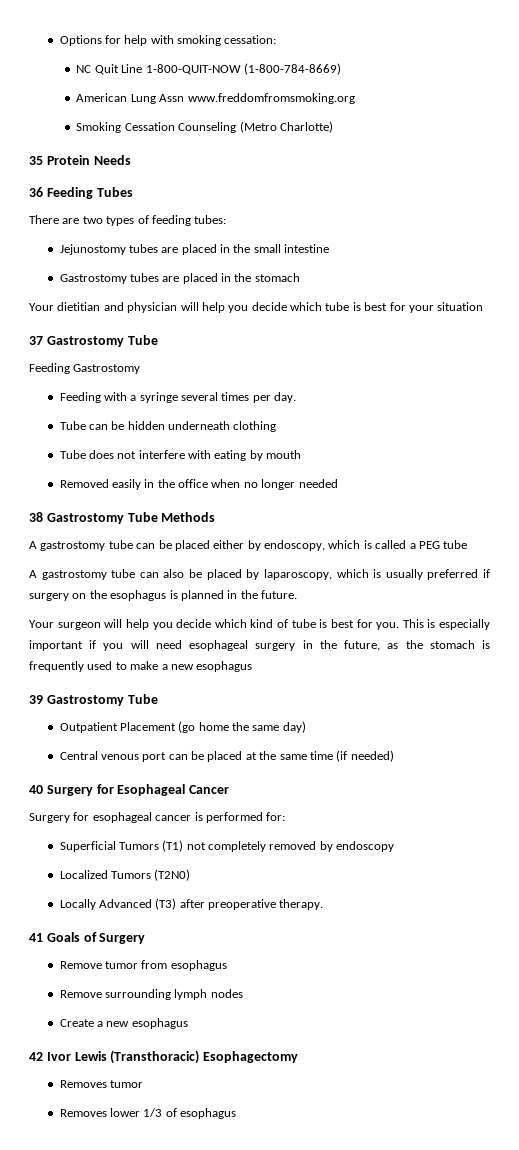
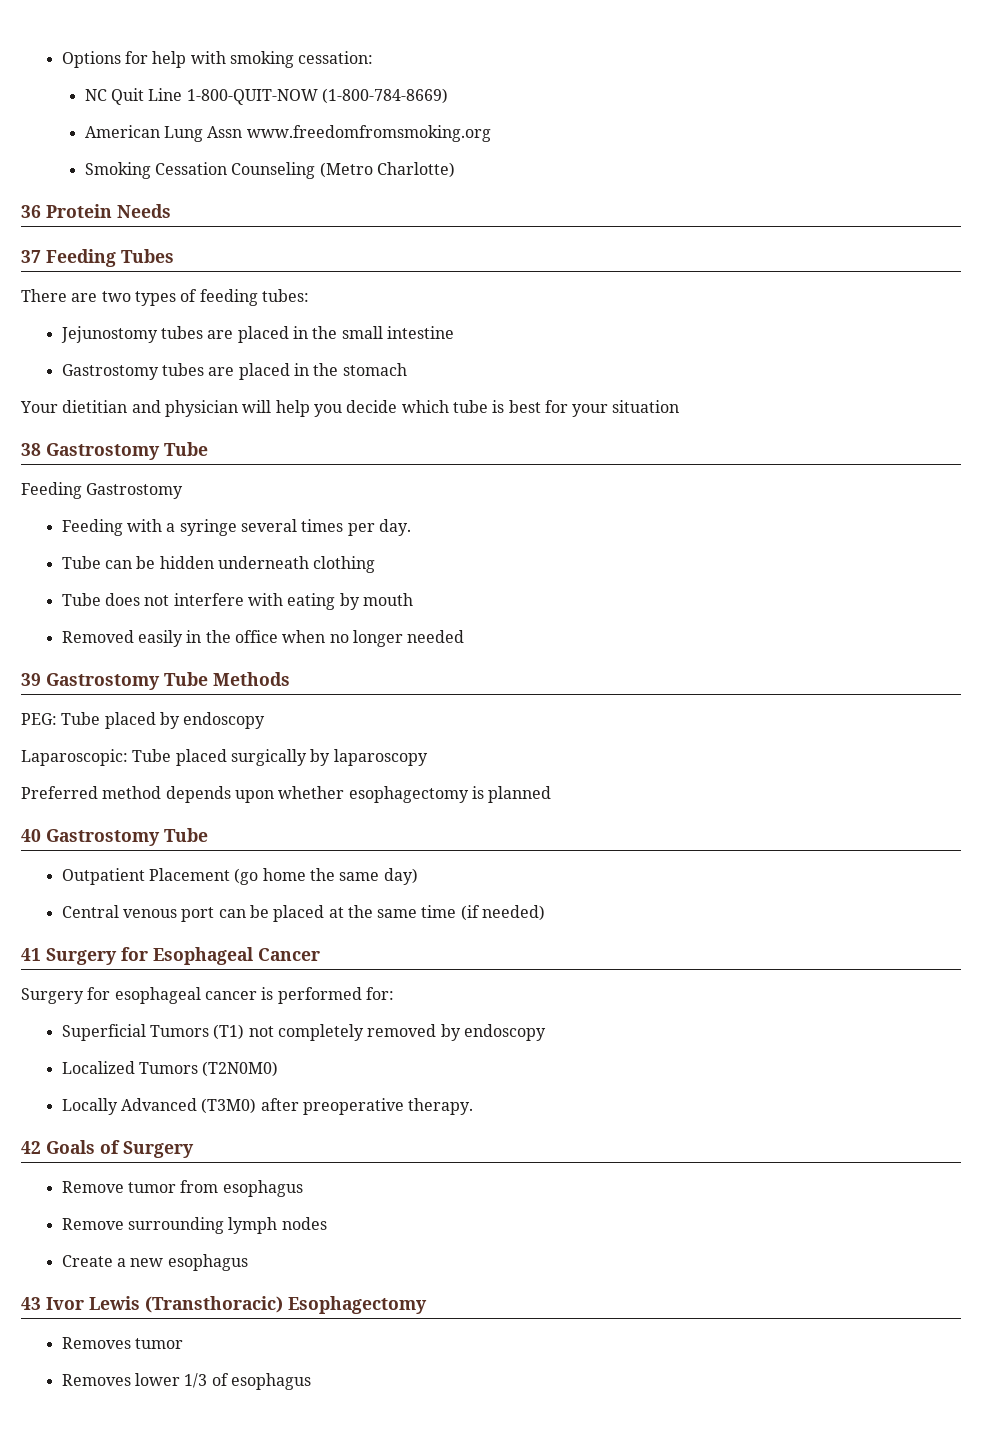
- American Lung Assn www.freddomfromsmoking.org
+ American Lung Assn www.freedomfromsmoking.org
- 35 Protein Needs
+ 36 Protein Needs
- 36 Feeding Tubes
+ 37 Feeding Tubes
- 37 Gastrostomy Tube
+ 38 Gastrostomy Tube
- 38 Gastrostomy Tube Methods
+ 39 Gastrostomy Tube Methods
- A gastrostomy tube can be placed either by endoscopy, which is called a PEG tube
- A gastrostomy tube can also be placed by laparoscopy, which is usually preferred if surgery on the esophagus is planned in the future.
- Your surgeon will help you decide which kind of tube is best for you. This is especially important if you will need esophageal surgery in the future, as the stomach is frequently used to make a new esophagus
- 39 Gastrostomy Tube
+ PEG: Tube placed by endoscopy
+ Laparoscopic: Tube placed surgically by laparoscopy
+ Preferred method depends upon whether esophagectomy is planned
+ 40 Gastrostomy Tube
- 40 Surgery for Esophageal Cancer
+ 41 Surgery for Esophageal Cancer
- Localized Tumors (T2N0)
+ Localized Tumors (T2N0M0)
- Locally Advanced (T3) after preoperative therapy.
+ Locally Advanced (T3M0) after preoperative therapy.
- 41 Goals of Surgery
+ 42 Goals of Surgery
- 42 Ivor Lewis (Transthoracic) Esophagectomy
+ 43 Ivor Lewis (Transthoracic) Esophagectomy

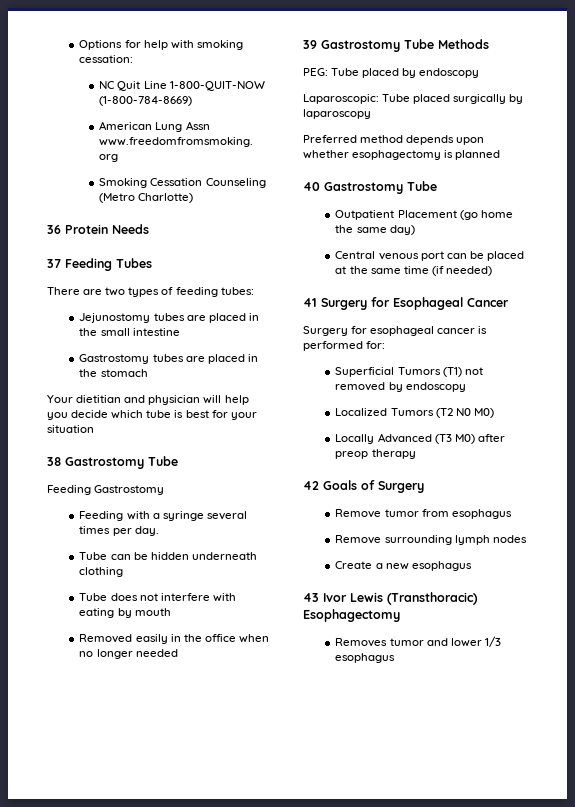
- Superficial Tumors (T1) not completely removed by endoscopy
+ Superficial Tumors (T1) not removed by endoscopy
- Localized Tumors (T2N0M0)
+ Localized Tumors (T2 N0 M0)
- Locally Advanced (T3M0) after preoperative therapy.
+ Locally Advanced (T3 M0) after preop therapy
- Removes tumor
- Removes lower 1/3 of esophagus
+ Removes tumor and lower 1/3 esophagus

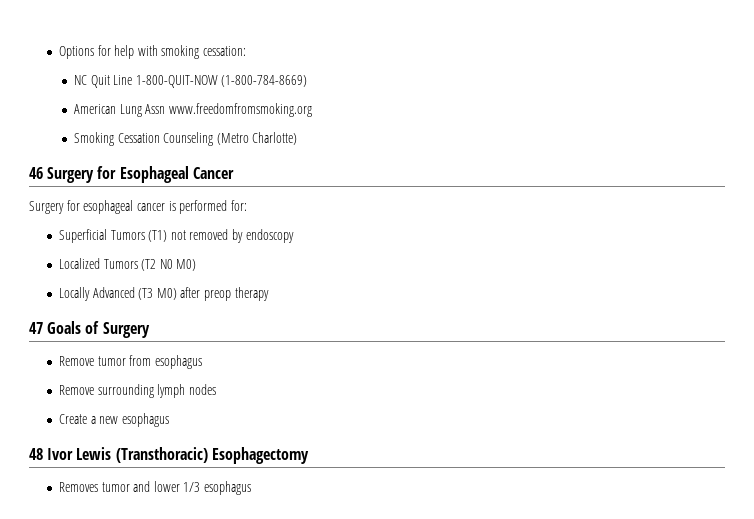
- 36 Protein Needs
- 37 Feeding Tubes
- There are two types of feeding tubes:
- Jejunostomy tubes are placed in the small intestine
- Gastrostomy tubes are placed in the stomach
- Your dietitian and physician will help you decide which tube is best for your situation
- 38 Gastrostomy Tube
- Feeding Gastrostomy
- Feeding with a syringe several times per day.
- Tube can be hidden underneath clothing
- Tube does not interfere with eating by mouth
- Removed easily in the office when no longer needed
- 39 Gastrostomy Tube Methods
- PEG: Tube placed by endoscopy
- Laparoscopic: Tube placed surgically by laparoscopy
- Preferred method depends upon whether esophagectomy is planned
- 40 Gastrostomy Tube
- Outpatient Placement (go home the same day)
- Central venous port can be placed at the same time (if needed)
- 41 Surgery for Esophageal Cancer
+ 46 Surgery for Esophageal Cancer
- 42 Goals of Surgery
+ 47 Goals of Surgery
- 43 Ivor Lewis (Transthoracic) Esophagectomy
+ 48 Ivor Lewis (Transthoracic) Esophagectomy

